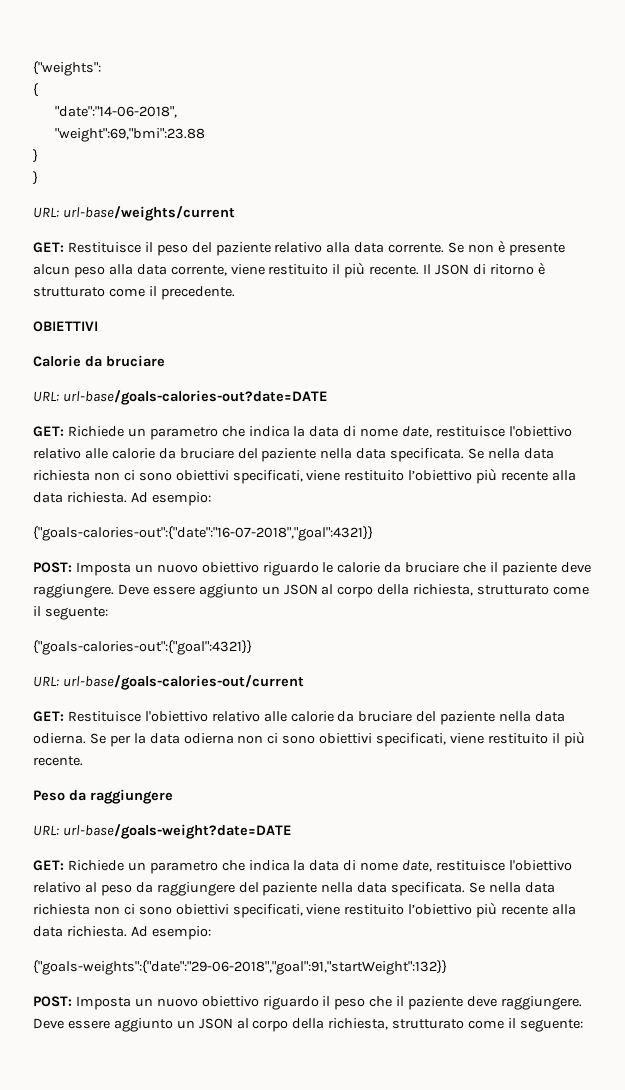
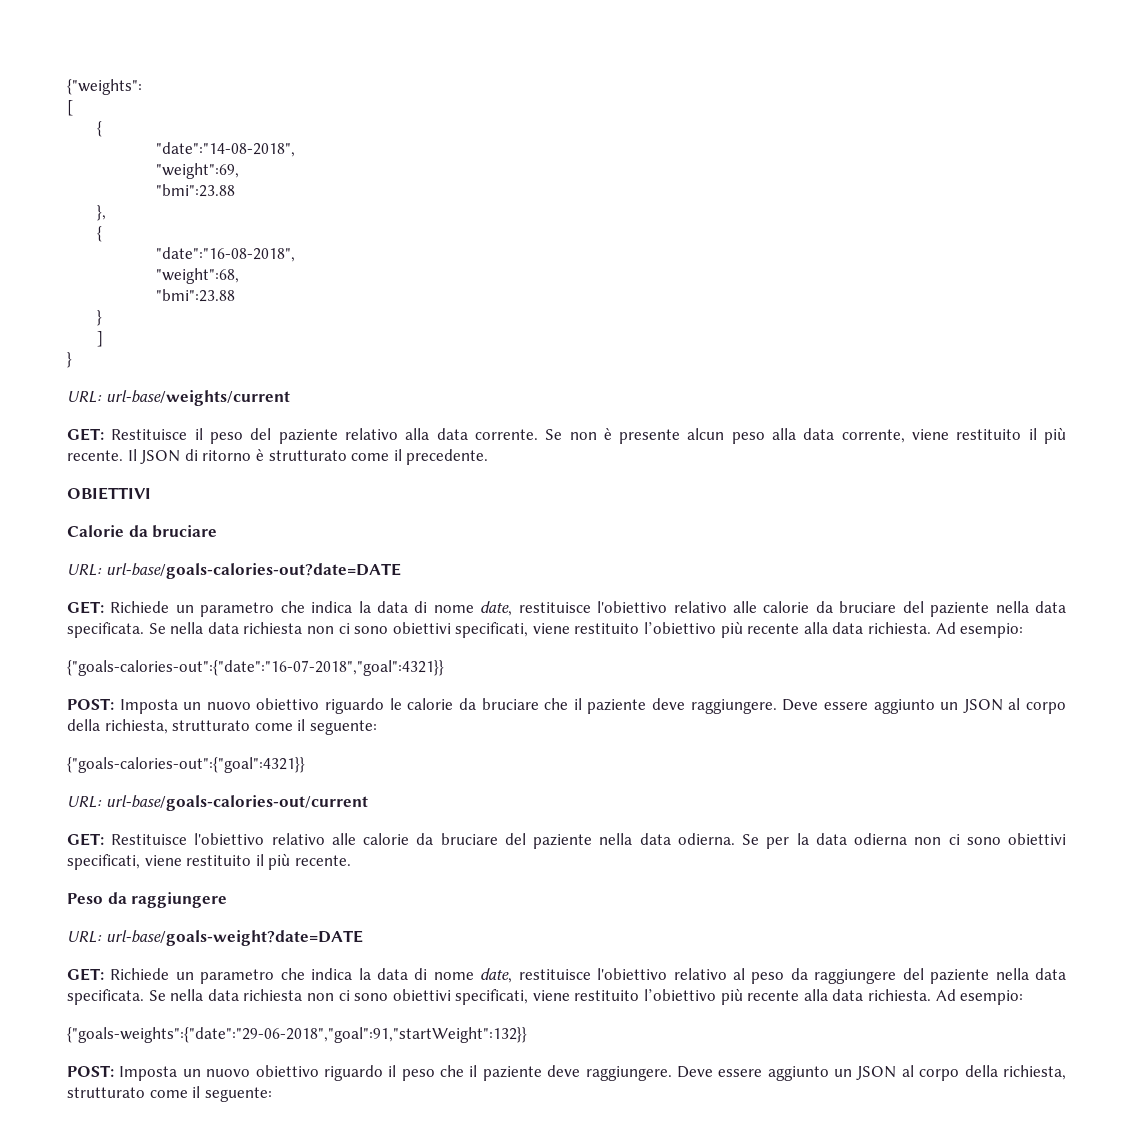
+ [
  {
- "date":"14-06-2018",
- "weight":69,"bmi":23.88
+ "date":"14-08-2018",
+ "weight":69,
+ "bmi":23.88
+ },
+ {
+ "date":"16-08-2018",
+ "weight":68,
+ "bmi":23.88
  }
+ ]

